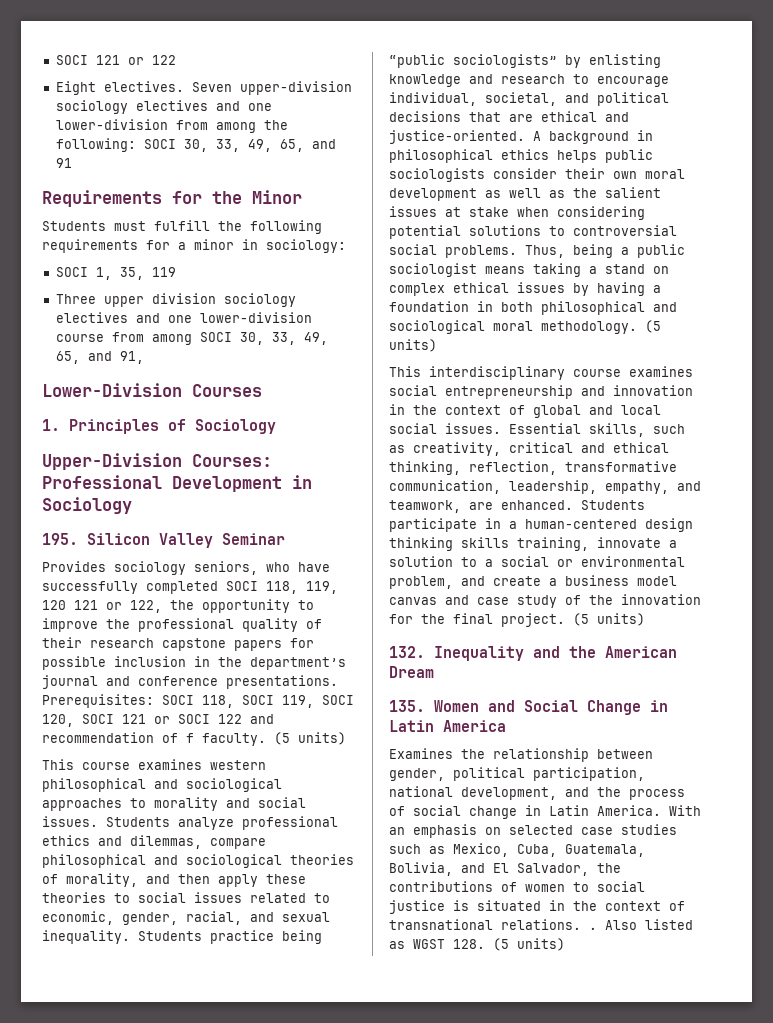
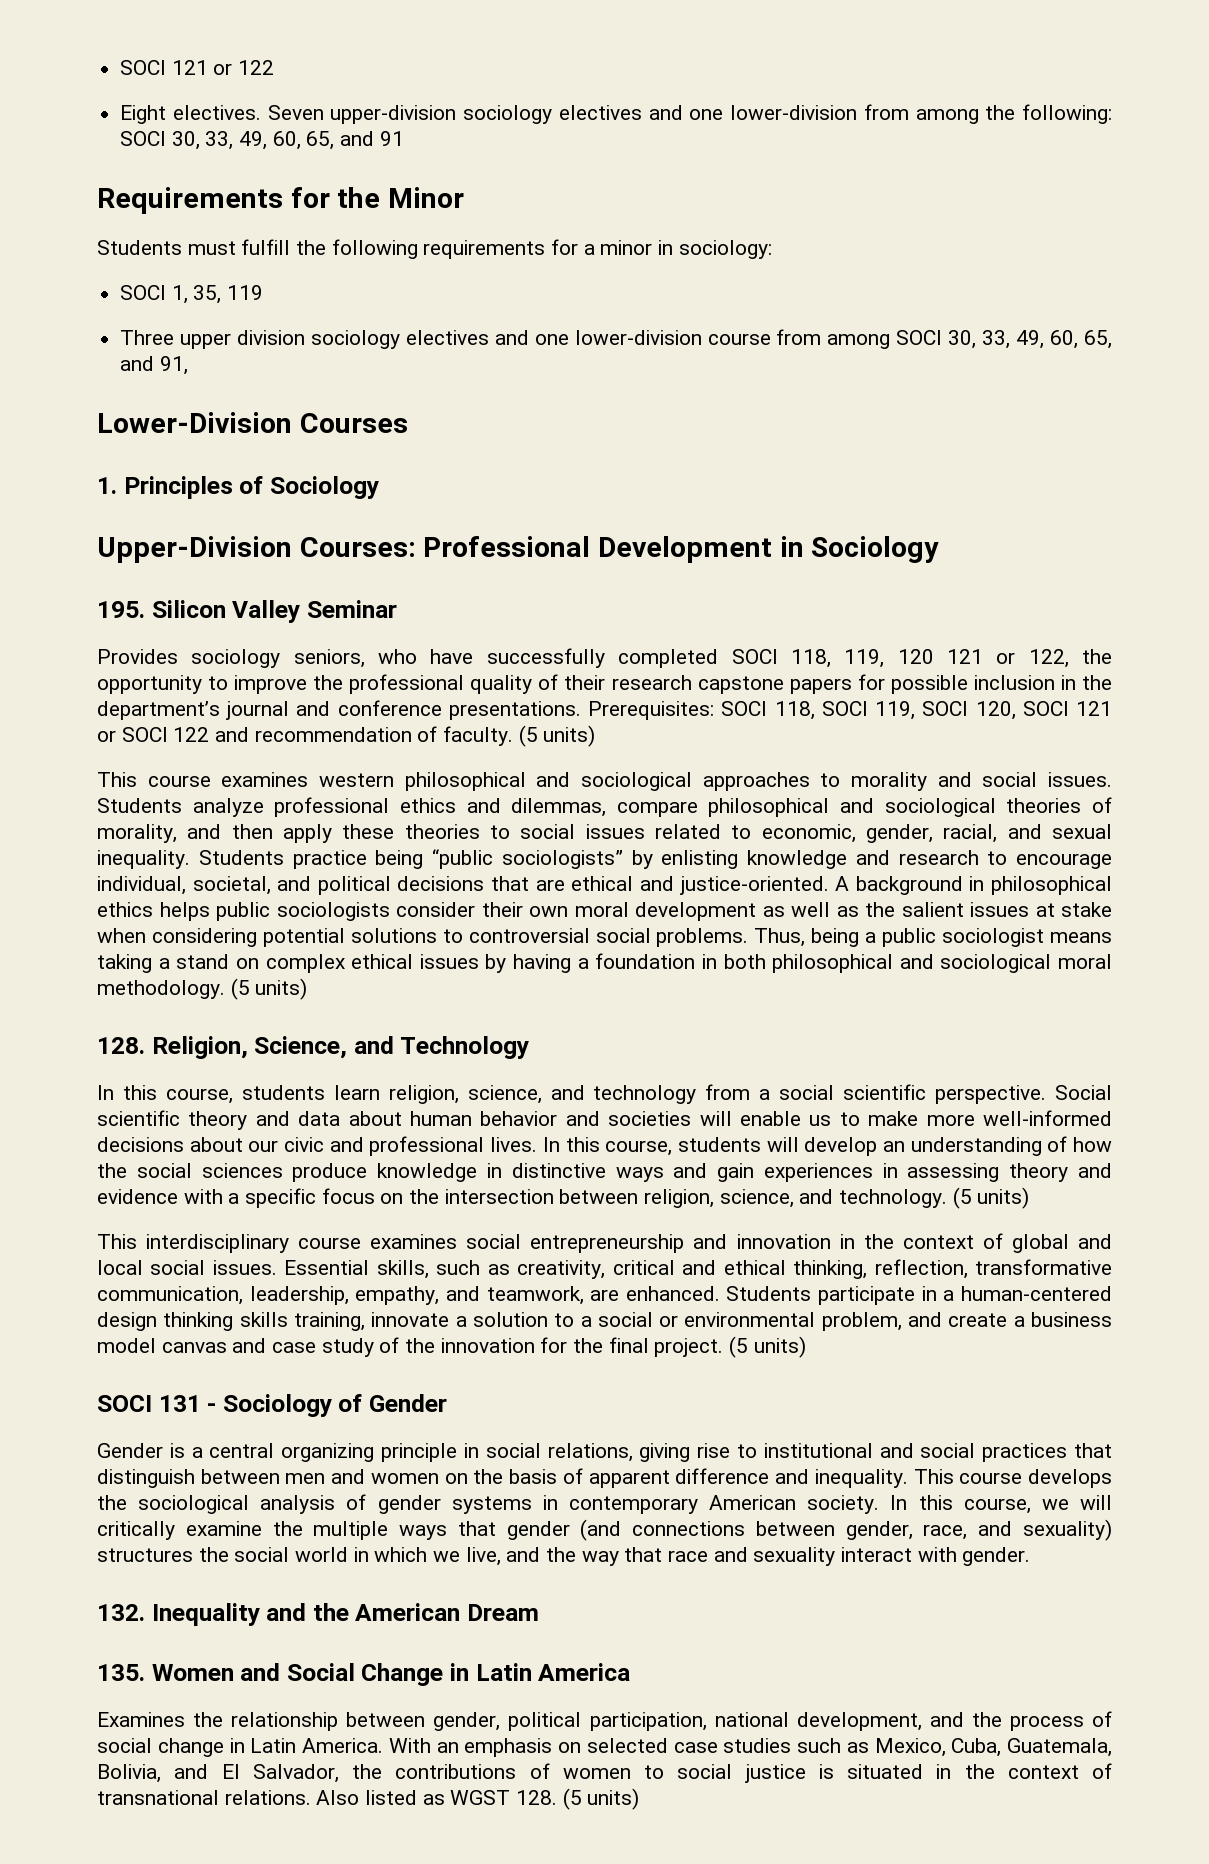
- Seven upper-division sociology electives and one lower-division from among the following: SOCI 30, 33, 49, 65, and 91
+ Seven upper-division sociology electives and one lower-division from among the following: SOCI 30, 33, 49, 60, 65, and 91
- Three upper division sociology electives and one lower-division course from among SOCI 30, 33, 49, 65, and 91,
+ Three upper division sociology electives and one lower-division course from among SOCI 30, 33, 49, 60, 65, and 91,
- Prerequisites: SOCI 118, SOCI 119, SOCI 120, SOCI 121 or SOCI 122 and recommendation of f faculty.
+ Prerequisites: SOCI 118, SOCI 119, SOCI 120, SOCI 121 or SOCI 122 and recommendation of faculty.
+ 128. Religion, Science, and Technology
+ In this course, students learn religion, science, and technology from a social scientific perspective. Social scientific theory and data about human behavior and societies will enable us to make more well-informed decisions about our civic and professional lives. In this course, students will develop an understanding of how the social sciences produce knowledge in distinctive ways and gain experiences in assessing theory and evidence with a specific focus on the intersection between religion, science, and technology. (5 units)
+ SOCI 131 - Sociology of Gender
+ Gender is a central organizing principle in social relations, giving rise to institutional and social practices that distinguish between men and women on the basis of apparent difference and inequality. This course develops the sociological analysis of gender systems in contemporary American society. In this course, we will critically examine the multiple ways that gender (and connections between gender, race, and sexuality) structures the social world in which we live, and the way that race and sexuality interact with gender.
- With an emphasis on selected case studies such as Mexico, Cuba, Guatemala, Bolivia, and El Salvador, the contributions of women to social justice is situated in the context of transnational relations. .
+ With an emphasis on selected case studies such as Mexico, Cuba, Guatemala, Bolivia, and El Salvador, the contributions of women to social justice is situated in the context of transnational relations.

